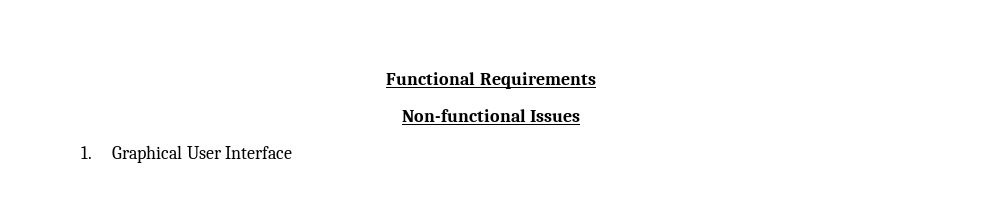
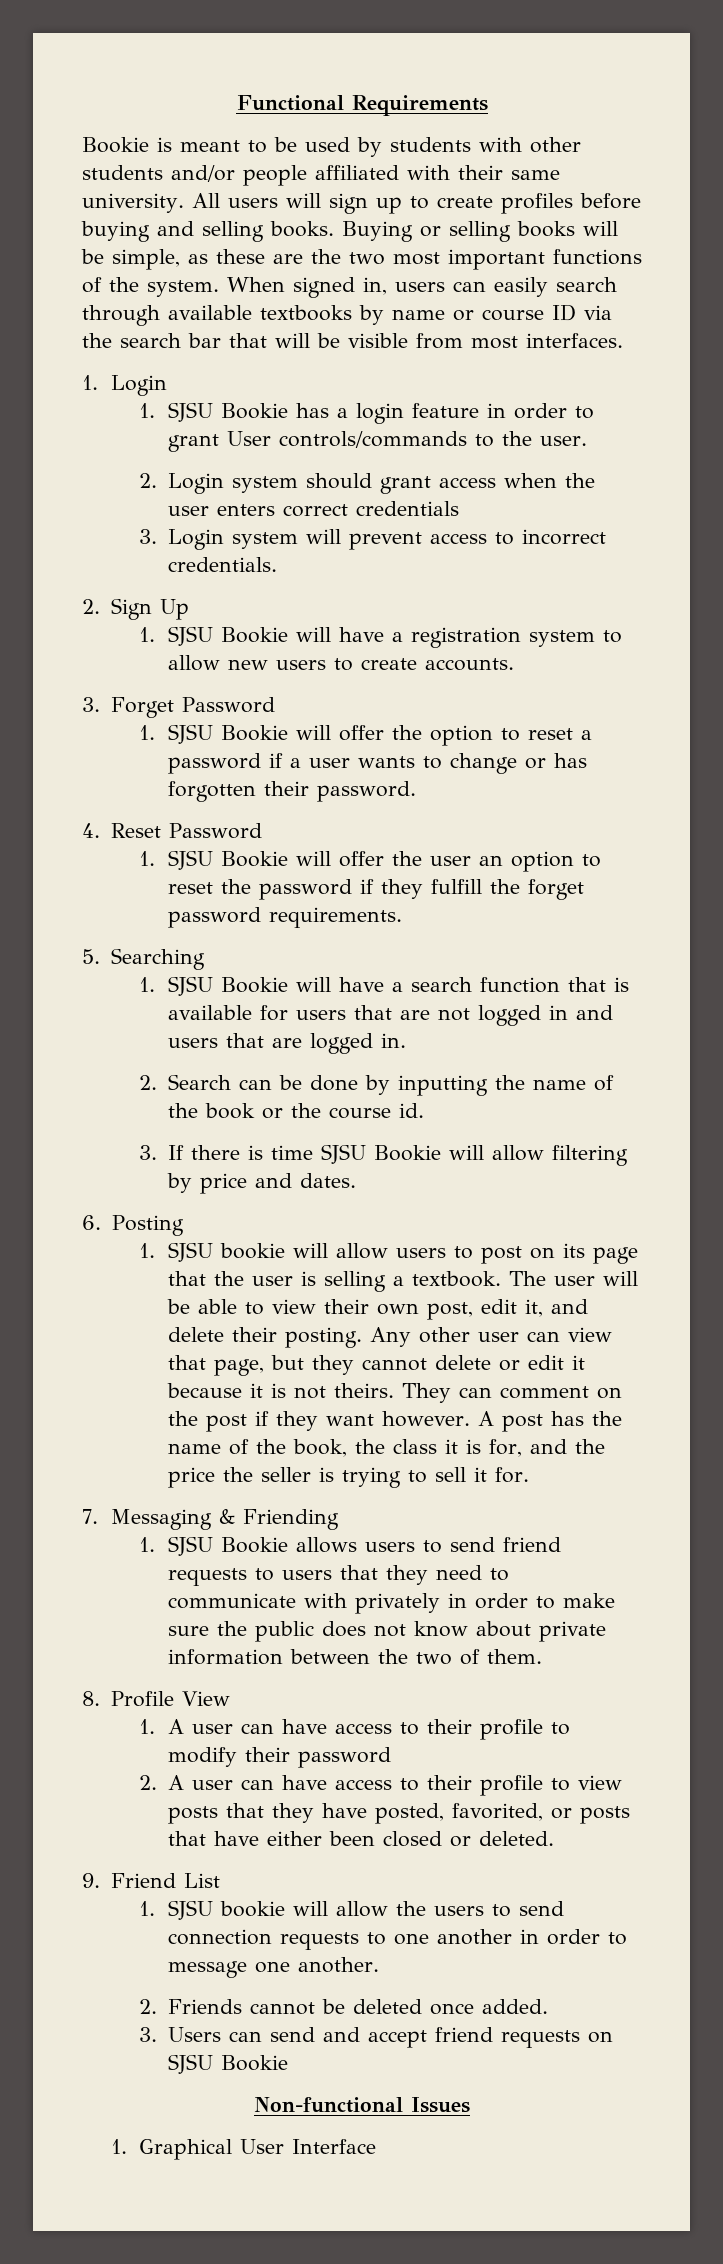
+ Bookie is meant to be used by students with other students and/or people affiliated with their same university. All users will sign up to create profiles before buying and selling books. Buying or selling books will be simple, as these are the two most important functions of the system. When signed in, users can easily search through available textbooks by name or course ID via the search bar that will be visible from most interfaces.
+ 1. Login
+ 1. SJSU Bookie has a login feature in order to grant User controls/commands to the user.
+ 2. Login system should grant access when the user enters correct credentials
+ 3. Login system will prevent access to incorrect credentials.
+ 2. Sign Up
+ 1. SJSU Bookie will have a registration system to allow new users to create accounts.
+ 3. Forget Password
+ 1. SJSU Bookie will offer the option to reset a password if a user wants to change or has forgotten their password.
+ 4. Reset Password
+ 1. SJSU Bookie will offer the user an option to reset the password if they fulfill the forget password requirements.
+ 5. Searching
+ 1. SJSU Bookie will have a search function that is available for users that are not logged in and users that are logged in.
+ 2. Search can be done by inputting the name of the book or the course id.
+ 3. If there is time SJSU Bookie will allow filtering by price and dates.
+ 6. Posting
+ 1. SJSU bookie will allow users to post on its page that the user is selling a textbook. The user will be able to view their own post, edit it, and delete their posting. Any other user can view that page, but they cannot delete or edit it because it is not theirs. They can comment on the post if they want however. A post has the name of the book, the class it is for, and the price the seller is trying to sell it for.
+ 7. Messaging & Friending
+ 1. SJSU Bookie allows users to send friend requests to users that they need to communicate with privately in order to make sure the public does not know about private information between the two of them.
+ 8. Profile View
+ 1. A user can have access to their profile to modify their password
+ 2. A user can have access to their profile to view posts that they have posted, favorited, or posts that have either been closed or deleted.
+ 9. Friend List
+ 1. SJSU bookie will allow the users to send connection requests to one another in order to message one another.
+ 2. Friends cannot be deleted once added.
+ 3. Users can send and accept friend requests on SJSU Bookie

